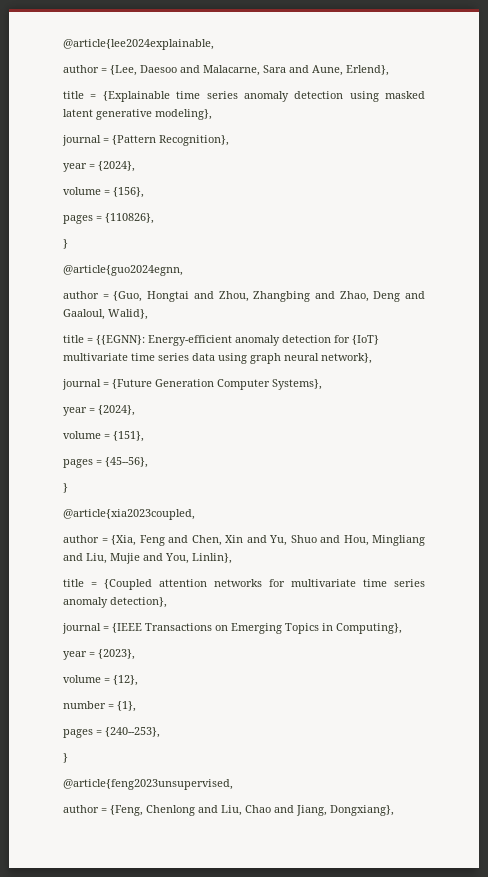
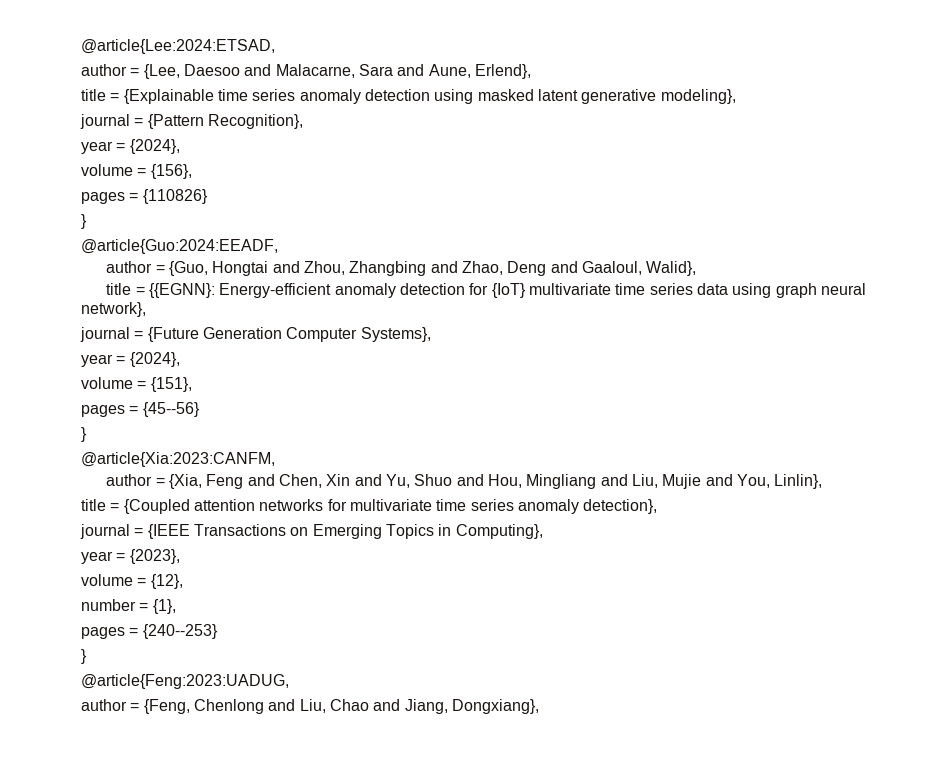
- @article{lee2024explainable,
+ @article{Lee:2024:ETSAD,
- pages = {110826},
+ pages = {110826}
  }
- @article{guo2024egnn,
+ @article{Guo:2024:EEADF,
- pages = {45--56},
+ pages = {45--56}
  }
- @article{xia2023coupled,
+ @article{Xia:2023:CANFM,
- pages = {240--253},
+ pages = {240--253}
  }
- @article{feng2023unsupervised,
+ @article{Feng:2023:UADUG,

